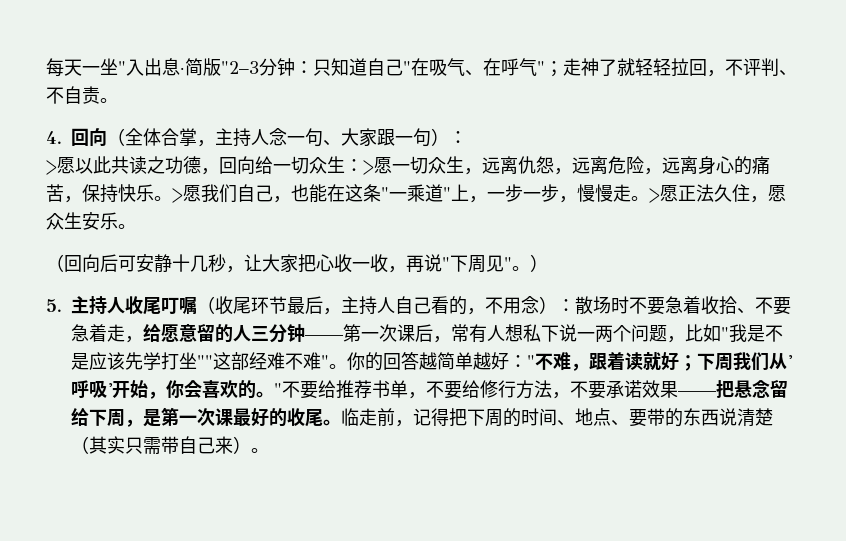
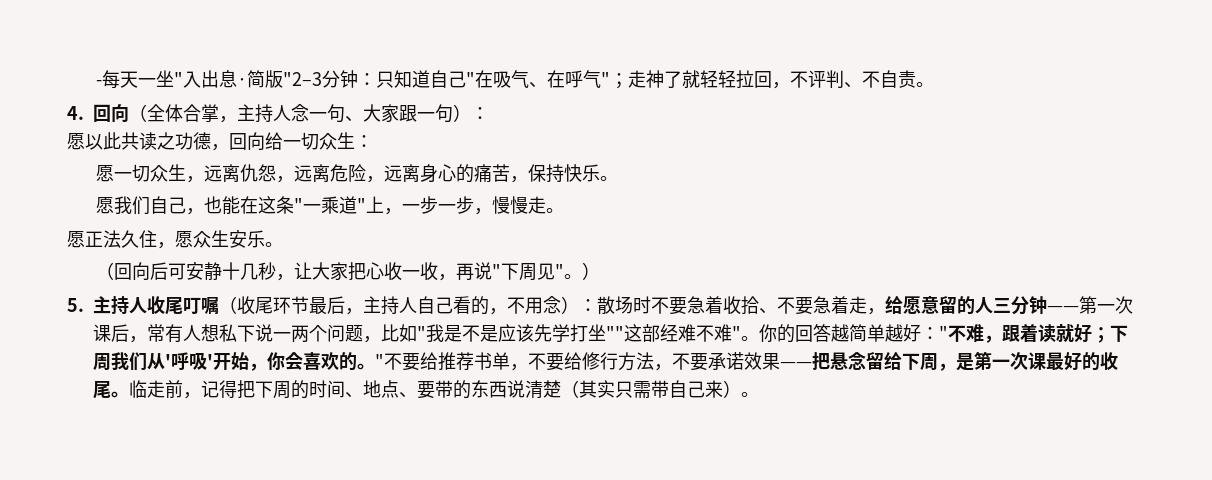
- 每天一坐"入出息·简版"2–3分钟：只知道自己"在吸气、在呼气"；走神了就轻轻拉回，不评判、不自责。
+ -每天一坐"入出息·简版"2–3分钟：只知道自己"在吸气、在呼气"；走神了就轻轻拉回，不评判、不自责。
- >愿以此共读之功德，回向给一切众生：>愿一切众生，远离仇怨，远离危险，远离身心的痛苦，保持快乐。>愿我们自己，也能在这条"一乘道"上，一步一步，慢慢走。>愿正法久住，愿众生安乐。
+ 愿以此共读之功德，回向给一切众生：
+ 愿一切众生，远离仇怨，远离危险，远离身心的痛苦，保持快乐。
+ 愿我们自己，也能在这条"一乘道"上，一步一步，慢慢走。
+ 愿正法久住，愿众生安乐。

